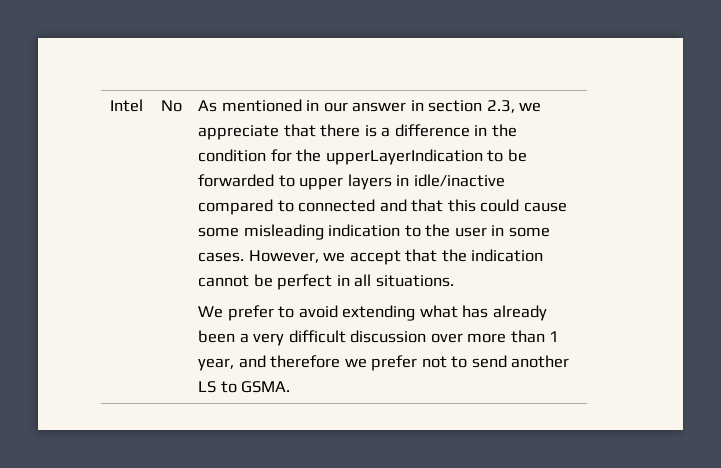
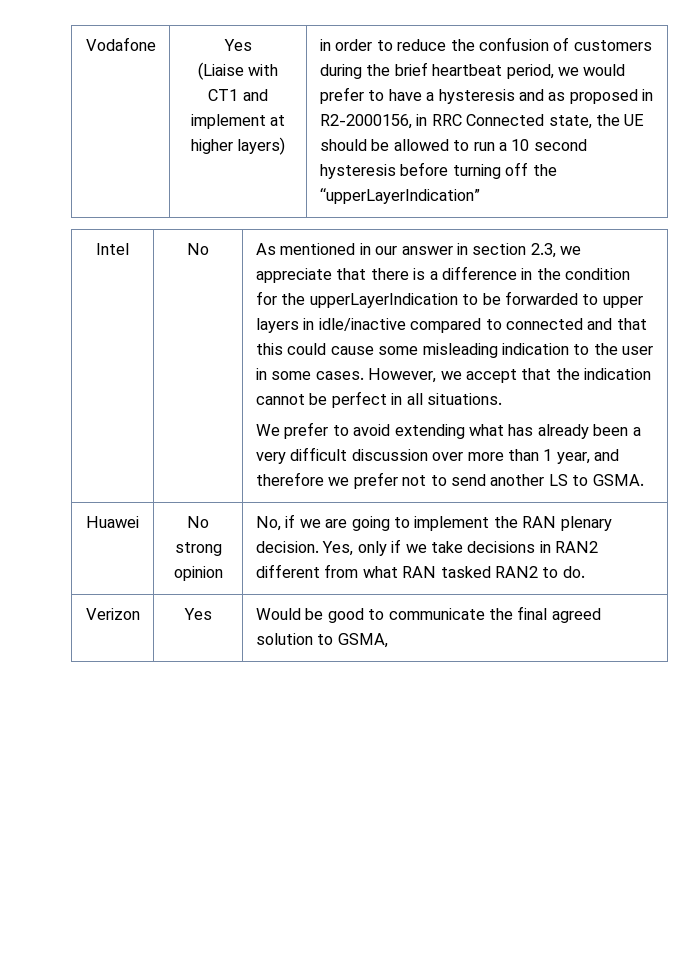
+ Vodafone | Yes
+ (Liaise with CT1 and implement at higher layers) | in order to reduce the confusion of customers during the brief heartbeat period, we would prefer to have a hysteresis and as proposed in R2-2000156, in RRC Connected state, the UE should be allowed to run a 10 second hysteresis before turning off the “upperLayerIndication”
+ Huawei | No strong opinion | No, if we are going to implement the RAN plenary decision. Yes, only if we take decisions in RAN2 different from what RAN tasked RAN2 to do.
+ Verizon | Yes | Would be good to communicate the final agreed solution to GSMA,

